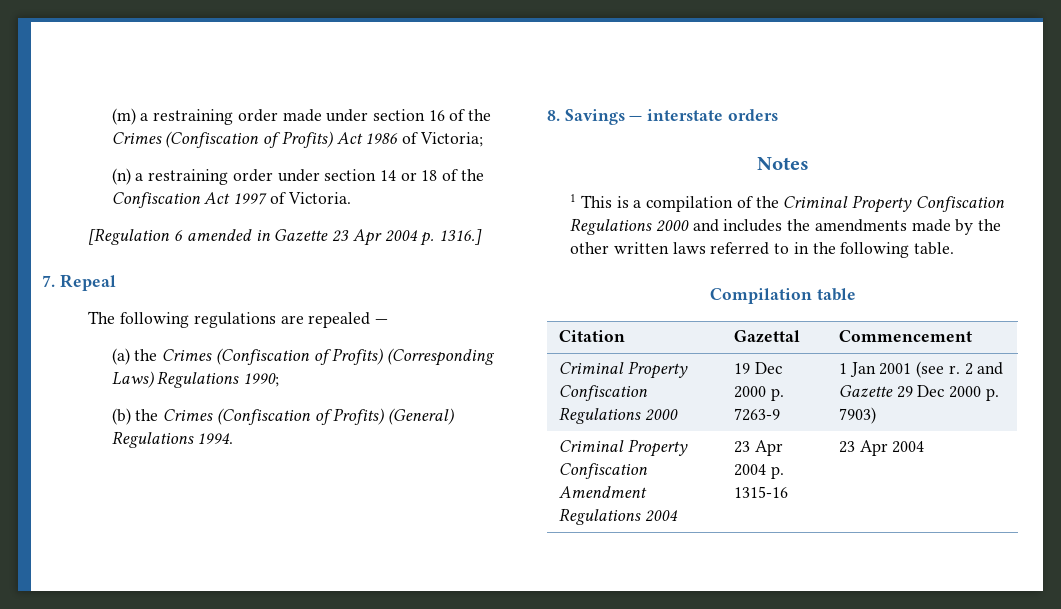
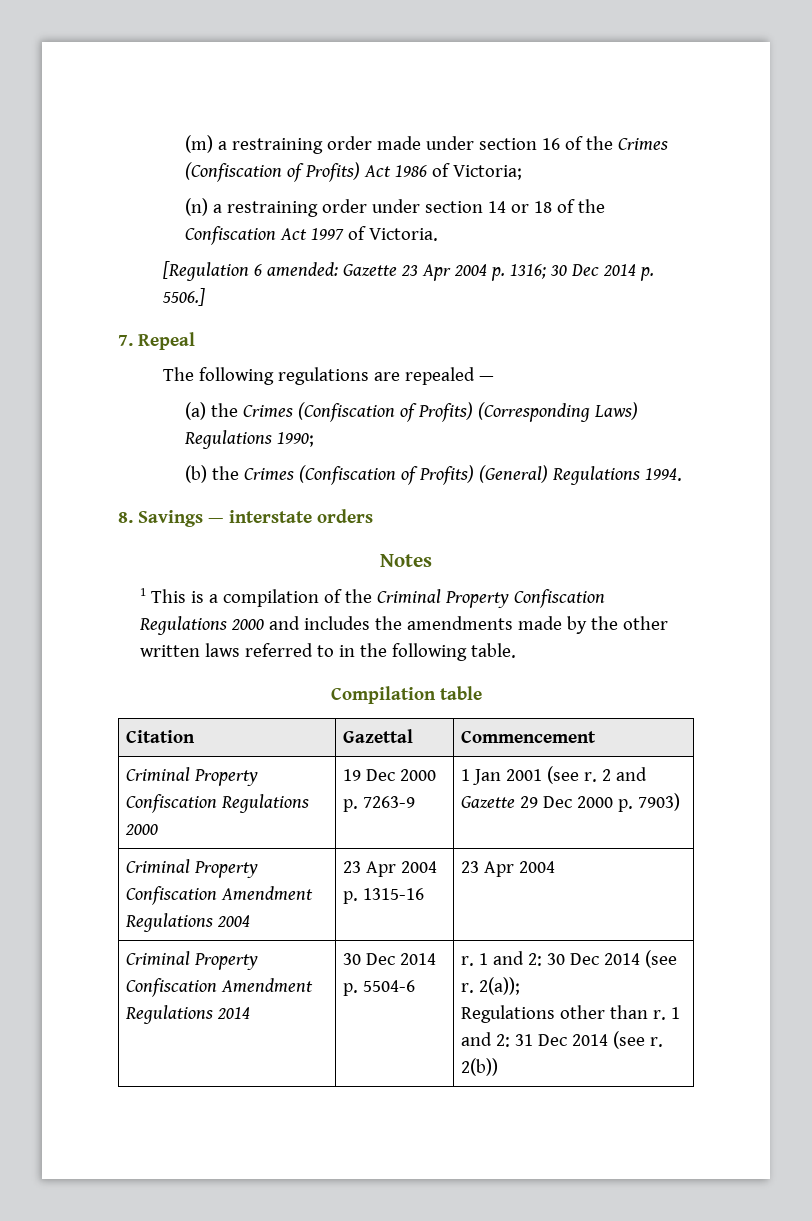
- [Regulation 6 amended in Gazette 23 Apr 2004 p. 1316.]
+ [Regulation 6 amended: Gazette 23 Apr 2004 p. 1316; 30 Dec 2014 p. 5506.]
+ Criminal Property Confiscation Amendment Regulations 2014 | 30 Dec 2014 p. 5504-6 | r. 1 and 2: 30 Dec 2014 (see r. 2(a));
+ Regulations other than r. 1 and 2: 31 Dec 2014 (see r. 2(b))

